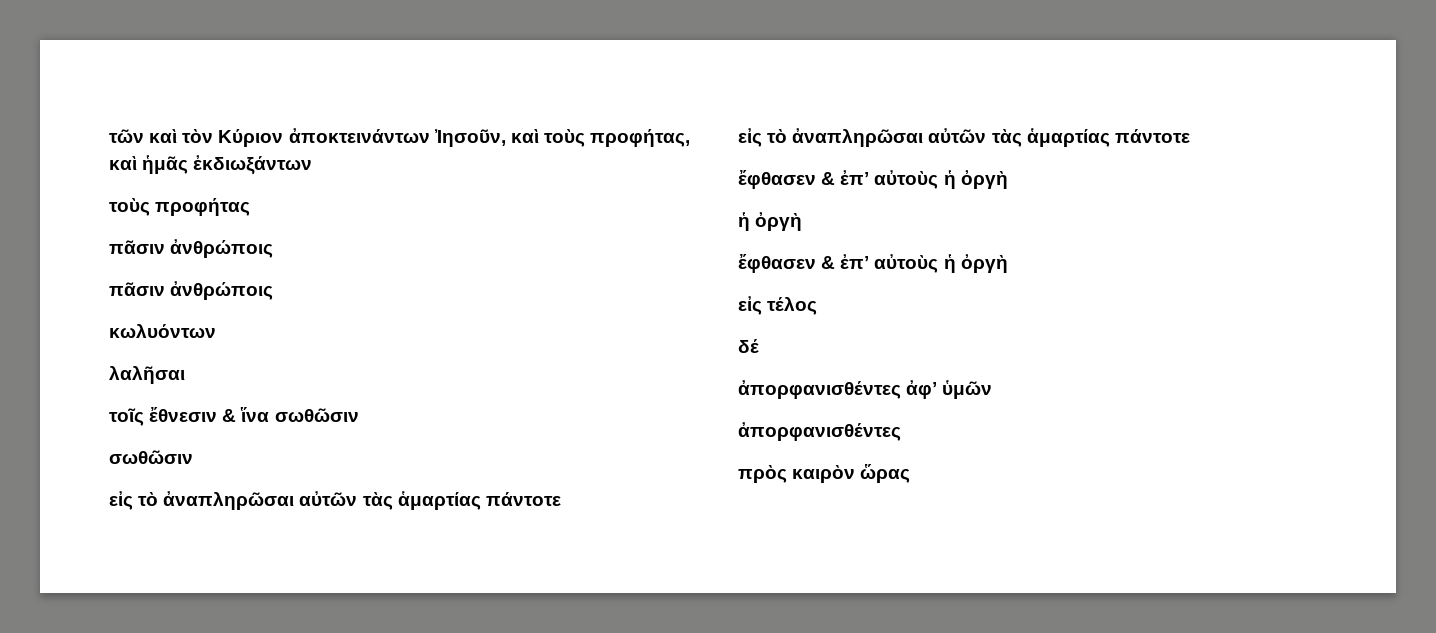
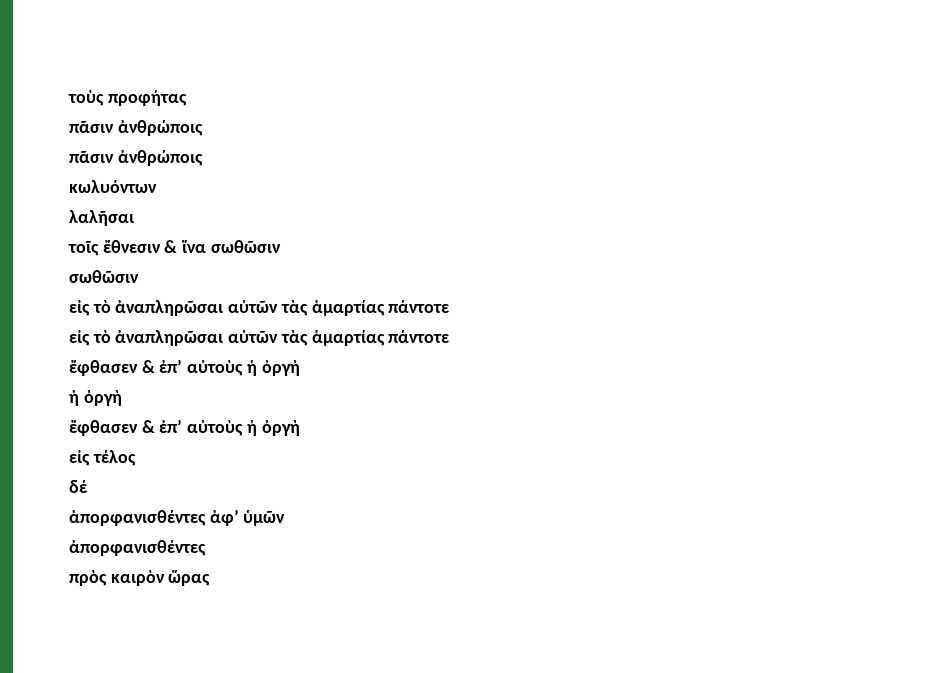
- τῶν καὶ τὸν Κύριον ἀποκτεινάντων Ἰησοῦν, καὶ τοὺς προφήτας, καὶ ἡμᾶς ἐκδιωξάντων

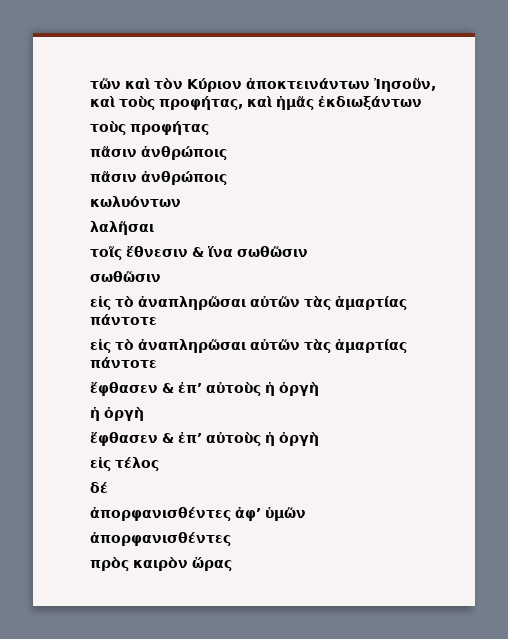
+ τῶν καὶ τὸν Κύριον ἀποκτεινάντων Ἰησοῦν, καὶ τοὺς προφήτας, καὶ ἡμᾶς ἐκδιωξάντων

